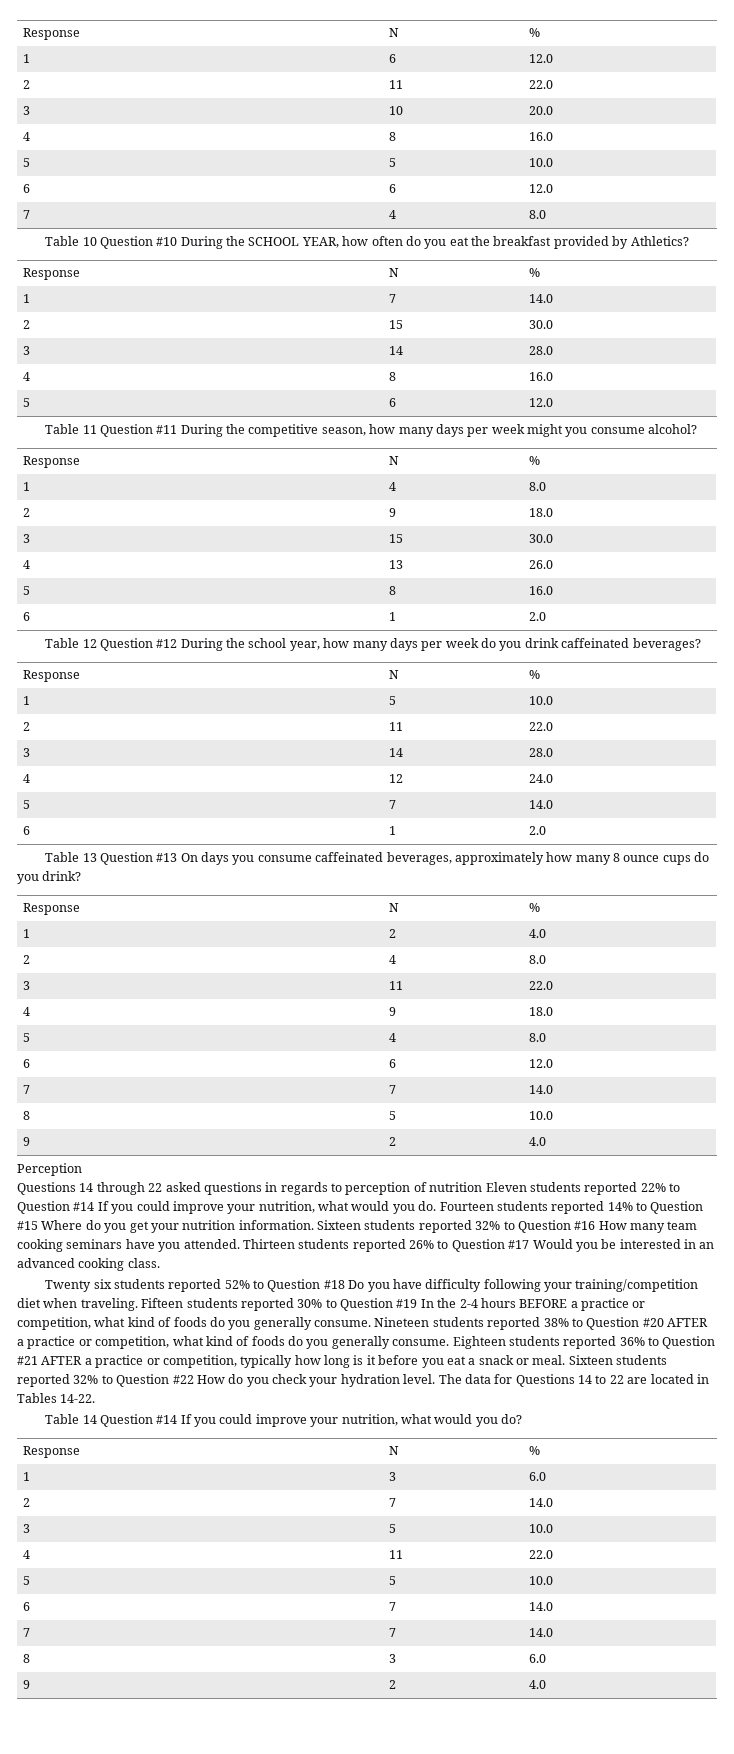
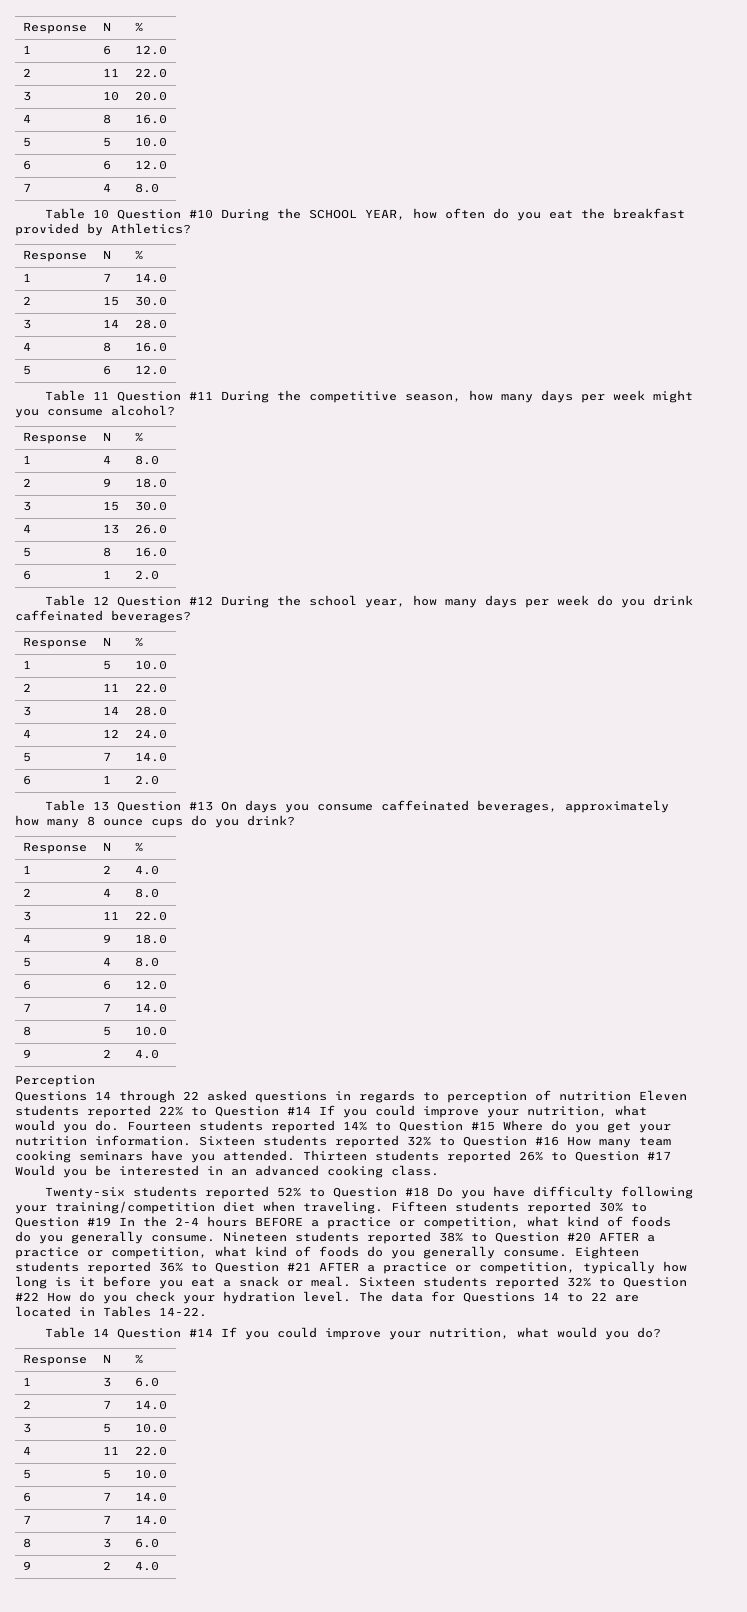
- Twenty six students reported 52% to Question #18 Do you have difficulty following your training/competition diet when traveling.
+ Twenty-six students reported 52% to Question #18 Do you have difficulty following your training/competition diet when traveling.

